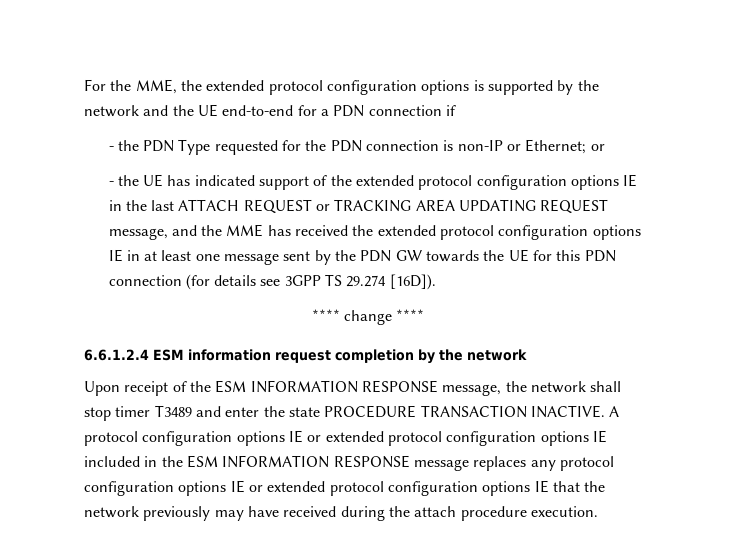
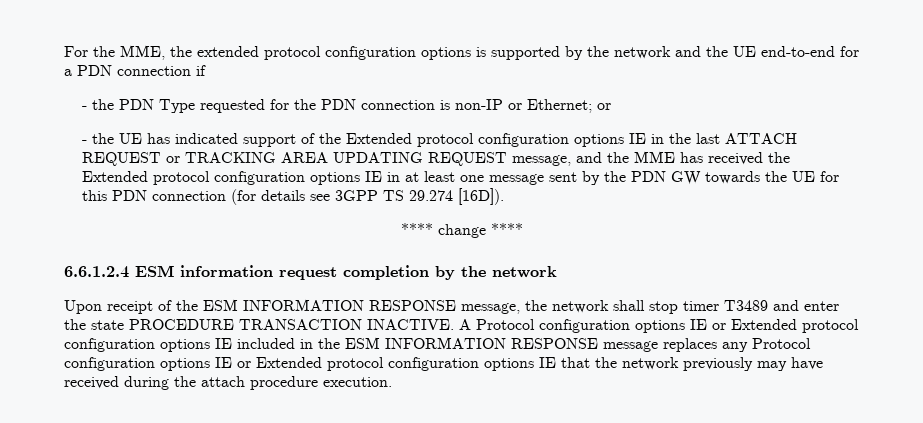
- - the UE has indicated support of the extended protocol configuration options IE in the last ATTACH REQUEST or TRACKING AREA UPDATING REQUEST message, and the MME has received the extended protocol configuration options IE in at least one message sent by the PDN GW towards the UE for this PDN connection (for details see 3GPP TS 29.274 [16D]).
+ - the UE has indicated support of the Extended protocol configuration options IE in the last ATTACH REQUEST or TRACKING AREA UPDATING REQUEST message, and the MME has received the Extended protocol configuration options IE in at least one message sent by the PDN GW towards the UE for this PDN connection (for details see 3GPP TS 29.274 [16D]).
- A protocol configuration options IE or extended protocol configuration options IE included in the ESM INFORMATION RESPONSE message replaces any protocol configuration options IE or extended protocol configuration options IE that the network previously may have received during the attach procedure execution.
+ A Protocol configuration options IE or Extended protocol configuration options IE included in the ESM INFORMATION RESPONSE message replaces any Protocol configuration options IE or Extended protocol configuration options IE that the network previously may have received during the attach procedure execution.

